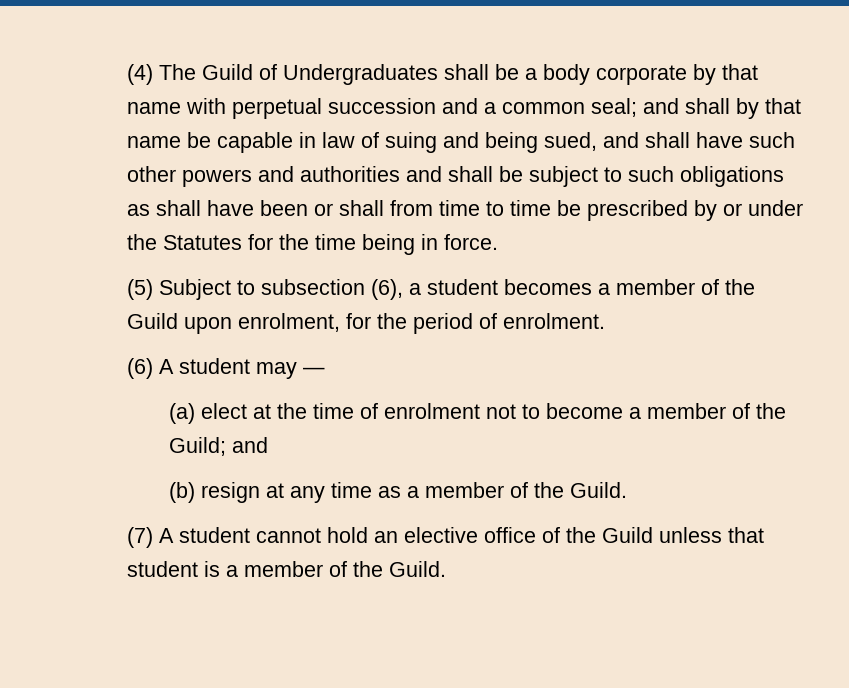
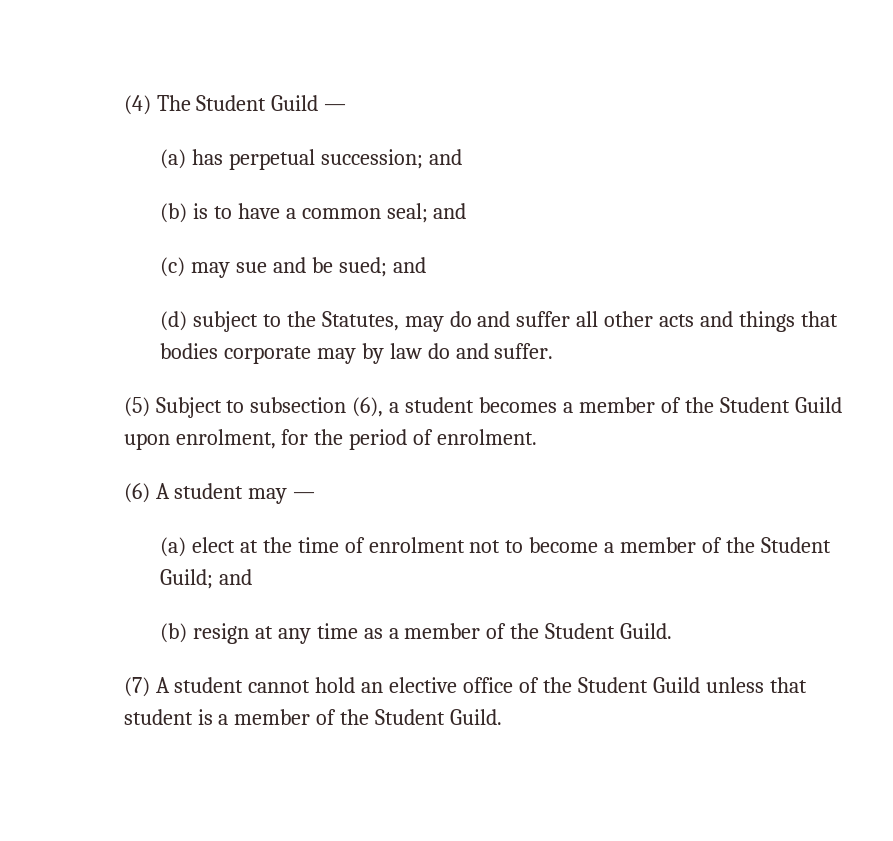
- (4) The Guild of Undergraduates shall be a body corporate by that name with perpetual succession and a common seal; and shall by that name be capable in law of suing and being sued, and shall have such other powers and authorities and shall be subject to such obligations as shall have been or shall from time to time be prescribed by or under the Statutes for the time being in force.
+ (4) The Student Guild —
+ (a) has perpetual succession; and
+ (b) is to have a common seal; and
+ (c) may sue and be sued; and
+ (d) subject to the Statutes, may do and suffer all other acts and things that bodies corporate may by law do and suffer.
- (5) Subject to subsection (6), a student becomes a member of the Guild upon enrolment, for the period of enrolment.
+ (5) Subject to subsection (6), a student becomes a member of the Student Guild upon enrolment, for the period of enrolment.
- (a) elect at the time of enrolment not to become a member of the Guild; and
+ (a) elect at the time of enrolment not to become a member of the Student Guild; and
- (b) resign at any time as a member of the Guild.
+ (b) resign at any time as a member of the Student Guild.
- (7) A student cannot hold an elective office of the Guild unless that student is a member of the Guild.
+ (7) A student cannot hold an elective office of the Student Guild unless that student is a member of the Student Guild.

